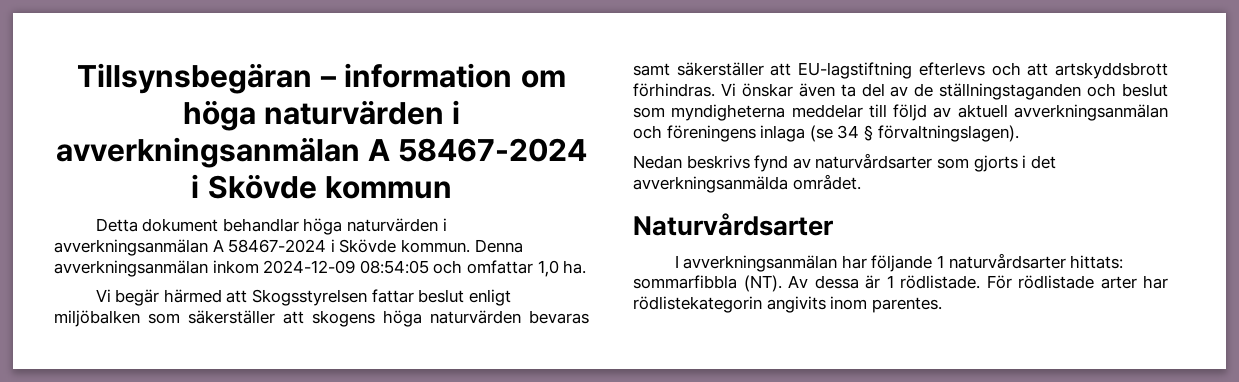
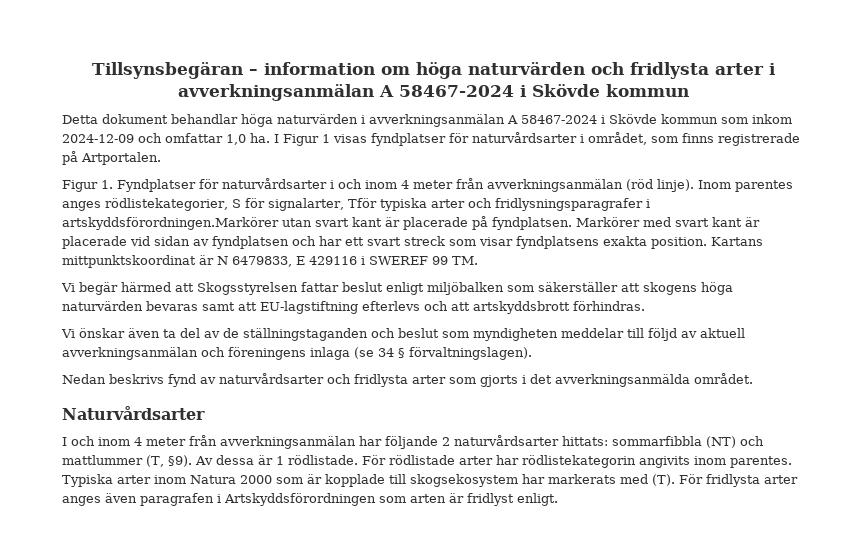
- Tillsynsbegäran – information om höga naturvärden i avverkningsanmälan A 58467-2024 i Skövde kommun
+ Tillsynsbegäran – information om höga naturvärden och fridlysta arter i avverkningsanmälan A 58467-2024 i Skövde kommun
- Detta dokument behandlar höga naturvärden i avverkningsanmälan A 58467-2024 i Skövde kommun. Denna avverkningsanmälan inkom 2024-12-09 08:54:05 och omfattar 1,0 ha.
+ Detta dokument behandlar höga naturvärden i avverkningsanmälan A 58467-2024 i Skövde kommun som inkom 2024-12-09 och omfattar 1,0 ha. I Figur 1 visas fyndplatser för naturvårdsarter i området, som finns registrerade på Artportalen.
+ Figur 1. Fyndplatser för naturvårdsarter i och inom 4 meter från avverkningsanmälan (röd linje). Inom parentes anges rödlistekategorier, S för signalarter, Tför typiska arter och fridlysningsparagrafer i artskyddsförordningen.Markörer utan svart kant är placerade på fyndplatsen. Markörer med svart kant är placerade vid sidan av fyndplatsen och har ett svart streck som visar fyndplatsens exakta position. Kartans mittpunktskoordinat är N 6479833, E 429116 i SWEREF 99 TM.
- Vi begär härmed att Skogsstyrelsen fattar beslut enligt miljöbalken som säkerställer att skogens höga naturvärden bevaras samt säkerställer att EU-lagstiftning efterlevs och att artskyddsbrott förhindras. Vi önskar även ta del av de ställningstaganden och beslut som myndigheterna meddelar till följd av aktuell avverkningsanmälan och föreningens inlaga (se 34 § förvaltningslagen).
+ Vi begär härmed att Skogsstyrelsen fattar beslut enligt miljöbalken som säkerställer att skogens höga naturvärden bevaras samt att EU-lagstiftning efterlevs och att artskyddsbrott förhindras.
+ Vi önskar även ta del av de ställningstaganden och beslut som myndigheten meddelar till följd av aktuell avverkningsanmälan och föreningens inlaga (se 34 § förvaltningslagen).
- Nedan beskrivs fynd av naturvårdsarter som gjorts i det avverkningsanmälda området.
+ Nedan beskrivs fynd av naturvårdsarter och fridlysta arter som gjorts i det avverkningsanmälda området.
- I avverkningsanmälan har följande 1 naturvårdsarter hittats: sommarfibbla (NT). Av dessa är 1 rödlistade.
+ I och inom 4 meter från avverkningsanmälan har följande 2 naturvårdsarter hittats: sommarfibbla (NT) och mattlummer (T, §9). Av dessa är 1 rödlistade.
+ Typiska arter inom Natura 2000 som är kopplade till skogsekosystem har markerats med (T). För fridlysta arter anges även paragrafen i Artskyddsförordningen som arten är fridlyst enligt.

